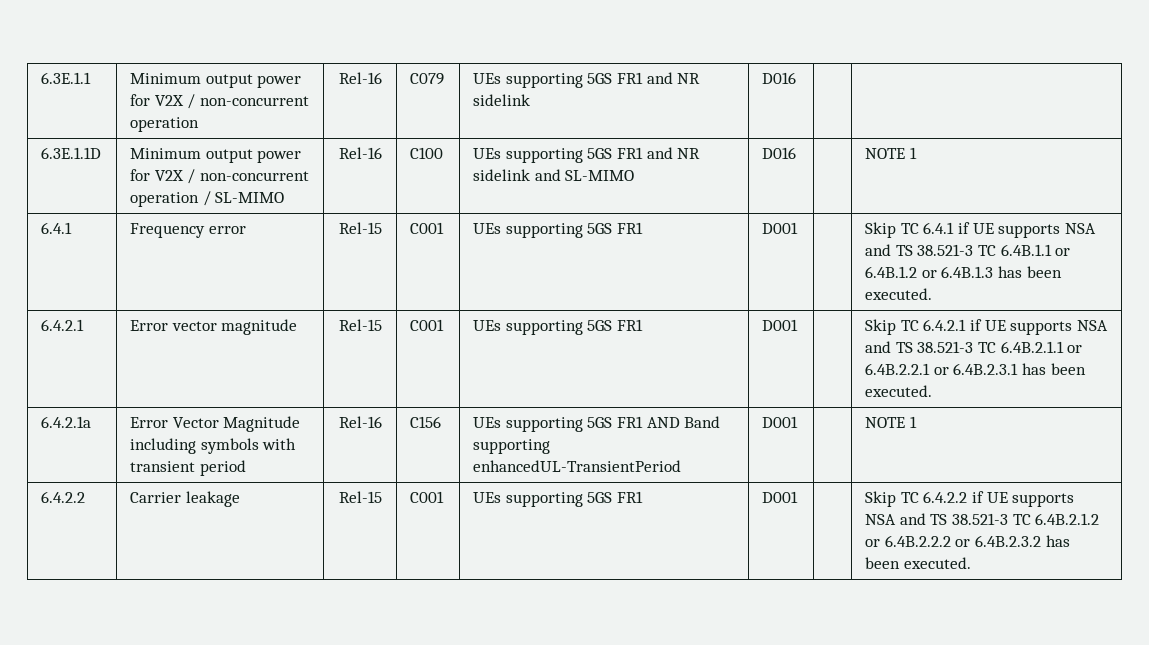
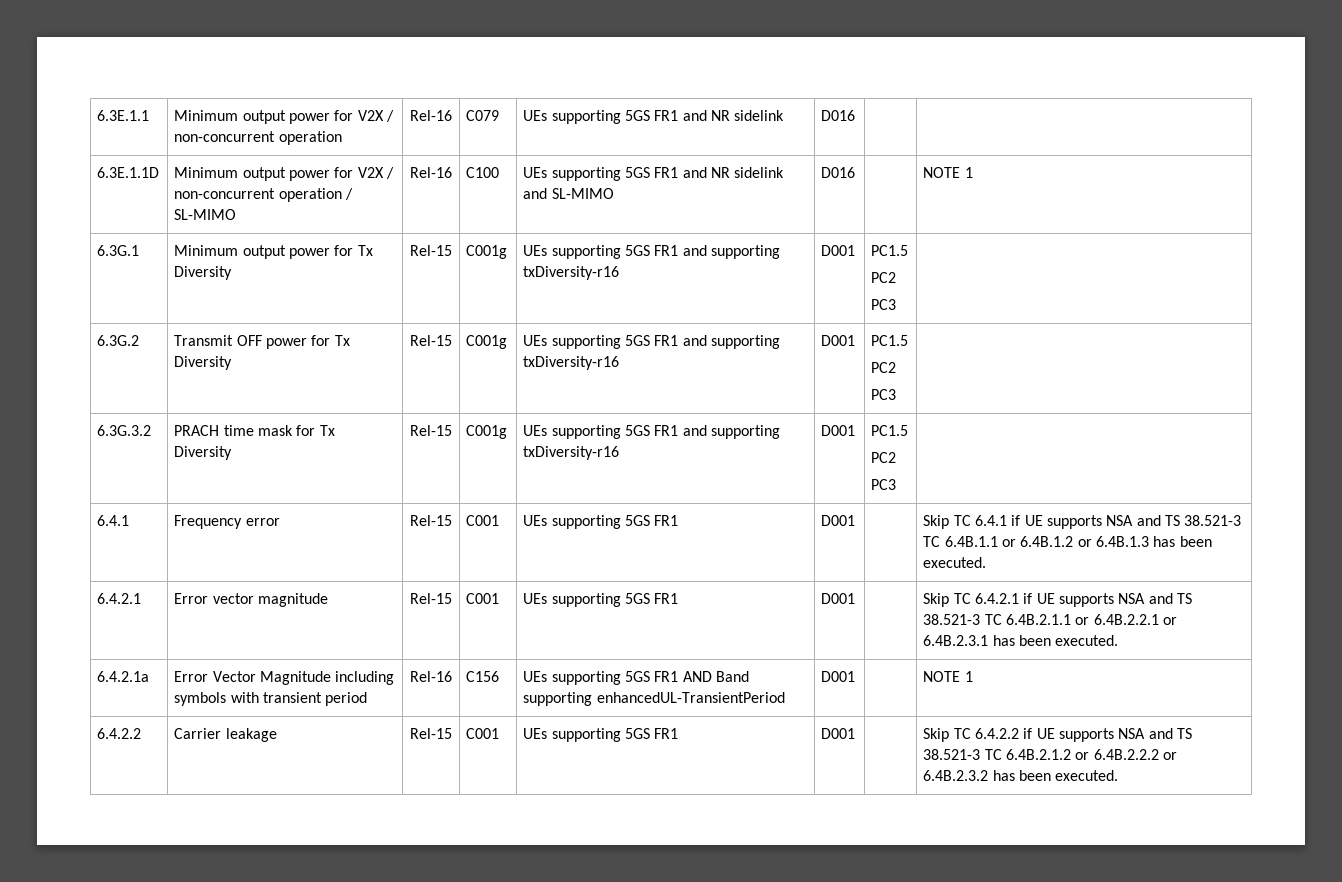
+ 6.3G.1 | Minimum output power for Tx Diversity | Rel-15 | C001g | UEs supporting 5GS FR1 and supporting txDiversity-r16 | D001 | PC1.5
+ PC2
+ PC3 |
+ 6.3G.2 | Transmit OFF power for Tx Diversity | Rel-15 | C001g | UEs supporting 5GS FR1 and supporting txDiversity-r16 | D001 | PC1.5
+ PC2
+ PC3 |
+ 6.3G.3.2 | PRACH time mask for Tx Diversity | Rel-15 | C001g | UEs supporting 5GS FR1 and supporting txDiversity-r16 | D001 | PC1.5
+ PC2
+ PC3 |

